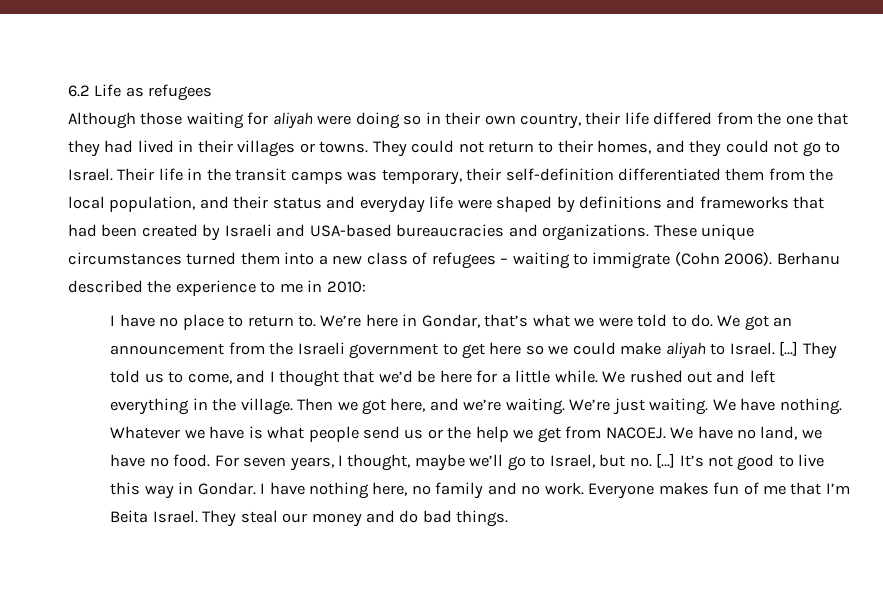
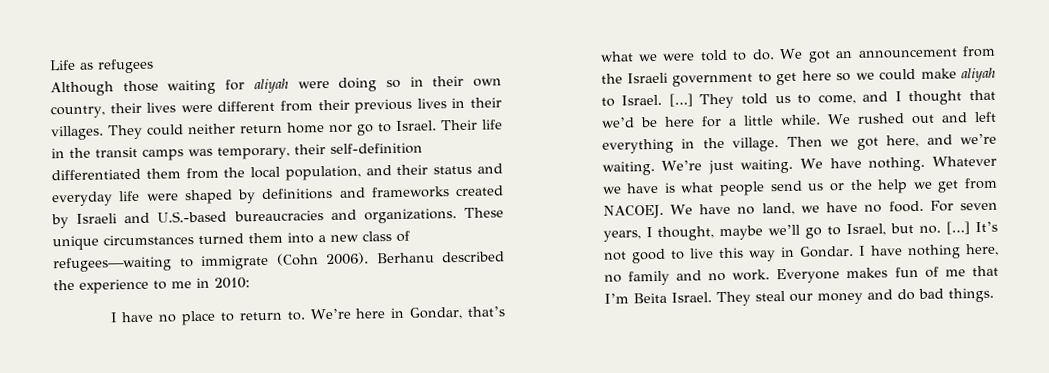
- 6.2 Life as refugees
+ Life as refugees
- Although those waiting for aliyah were doing so in their own country, their life differed from the one that they had lived in their villages or towns. They could not return to their homes, and they could not go to Israel.
+ Although those waiting for aliyah were doing so in their own country, their lives were different from their previous lives in their villages. They could neither return home nor go to Israel.
- Their life in the transit camps was temporary, their self-definition differentiated them from the local population, and their status and everyday life were shaped by definitions and frameworks that had been created by Israeli and USA-based bureaucracies and organizations.
+ Their life in the transit camps was temporary, their self-definition differentiated them from the local population, and their status and everyday life were shaped by definitions and frameworks created by Israeli and U.S.-based bureaucracies and organizations.
- These unique circumstances turned them into a new class of refugees – waiting to immigrate (Cohn 2006).
+ These unique circumstances turned them into a new class of refugees—waiting to immigrate (Cohn 2006).

